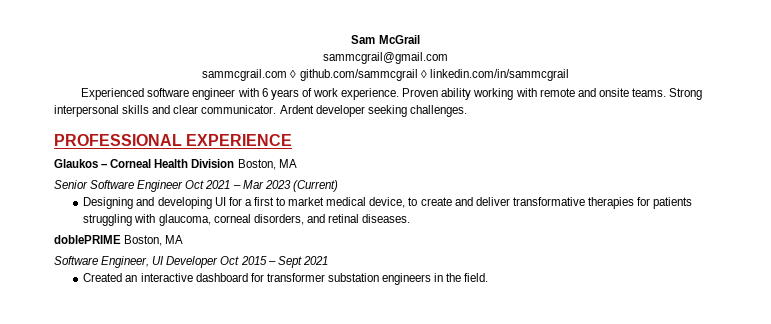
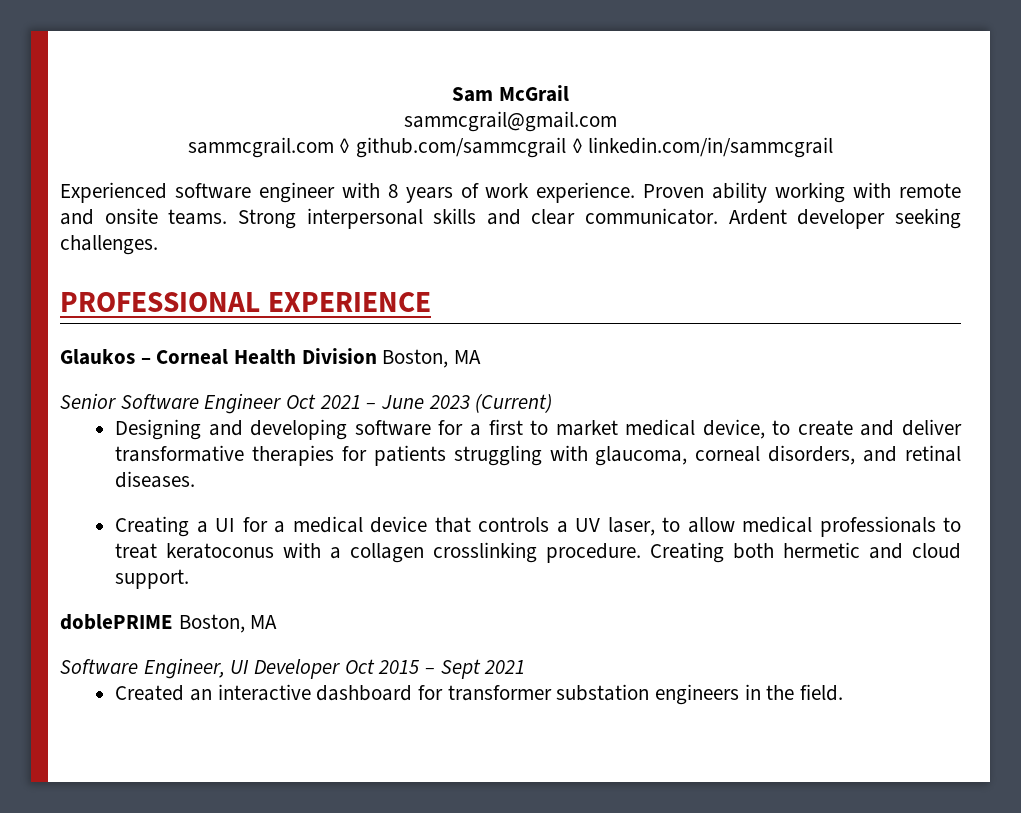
- Experienced software engineer with 6 years of work experience.
+ Experienced software engineer with 8 years of work experience.
- Senior Software Engineer Oct 2021 – Mar 2023 (Current)
+ Senior Software Engineer Oct 2021 – June 2023 (Current)
- Designing and developing UI for a first to market medical device, to create and deliver transformative therapies for patients struggling with glaucoma, corneal disorders, and retinal diseases.
+ Designing and developing software for a first to market medical device, to create and deliver transformative therapies for patients struggling with glaucoma, corneal disorders, and retinal diseases.
+ Creating a UI for a medical device that controls a UV laser, to allow medical professionals to treat keratoconus with a collagen crosslinking procedure. Creating both hermetic and cloud support.

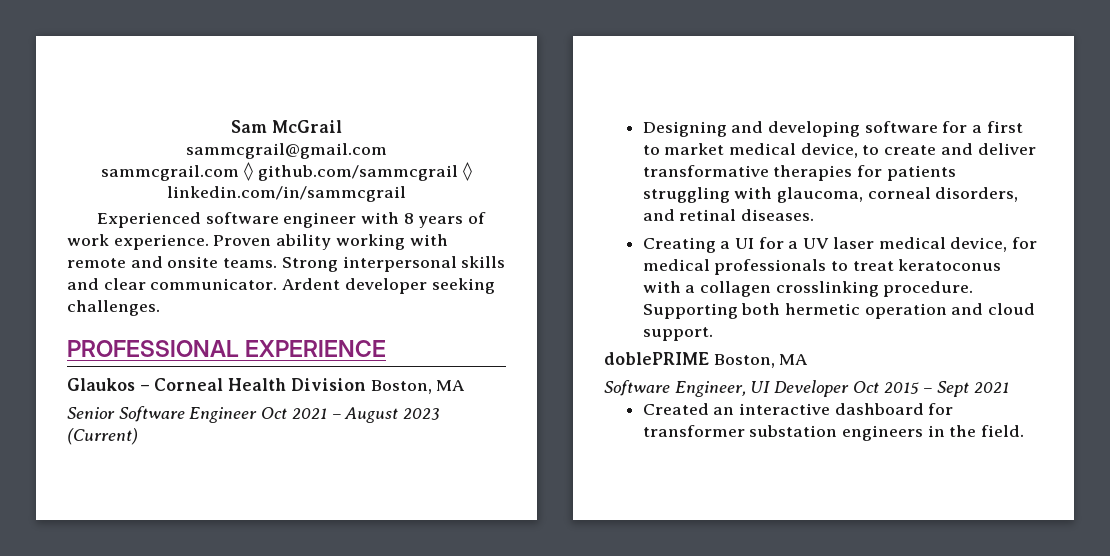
- Senior Software Engineer Oct 2021 – June 2023 (Current)
+ Senior Software Engineer Oct 2021 – August 2023 (Current)
- Creating a UI for a medical device that controls a UV laser, to allow medical professionals to treat keratoconus with a collagen crosslinking procedure.
+ Creating a UI for a UV laser medical device, for medical professionals to treat keratoconus with a collagen crosslinking procedure.
- Creating both hermetic and cloud support.
+ Supporting both hermetic operation and cloud support.

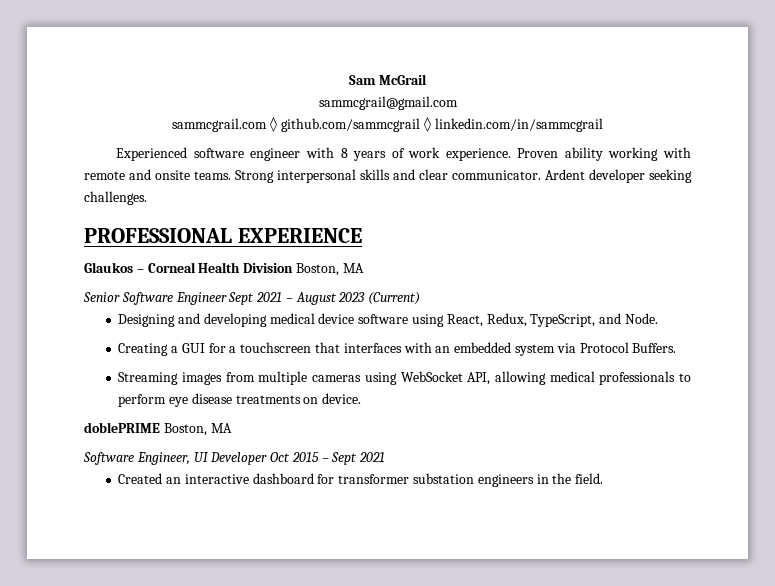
- Senior Software Engineer Oct 2021 – August 2023 (Current)
+ Senior Software Engineer Sept 2021 – August 2023 (Current)
- Designing and developing software for a first to market medical device, to create and deliver transformative therapies for patients struggling with glaucoma, corneal disorders, and retinal diseases.
+ Designing and developing medical device software using React, Redux, TypeScript, and Node.
- Creating a UI for a UV laser medical device, for medical professionals to treat keratoconus with a collagen crosslinking procedure. Supporting both hermetic operation and cloud support.
+ Creating a GUI for a touchscreen that interfaces with an embedded system via Protocol Buffers.
+ Streaming images from multiple cameras using WebSocket API, allowing medical professionals to perform eye disease treatments on device.

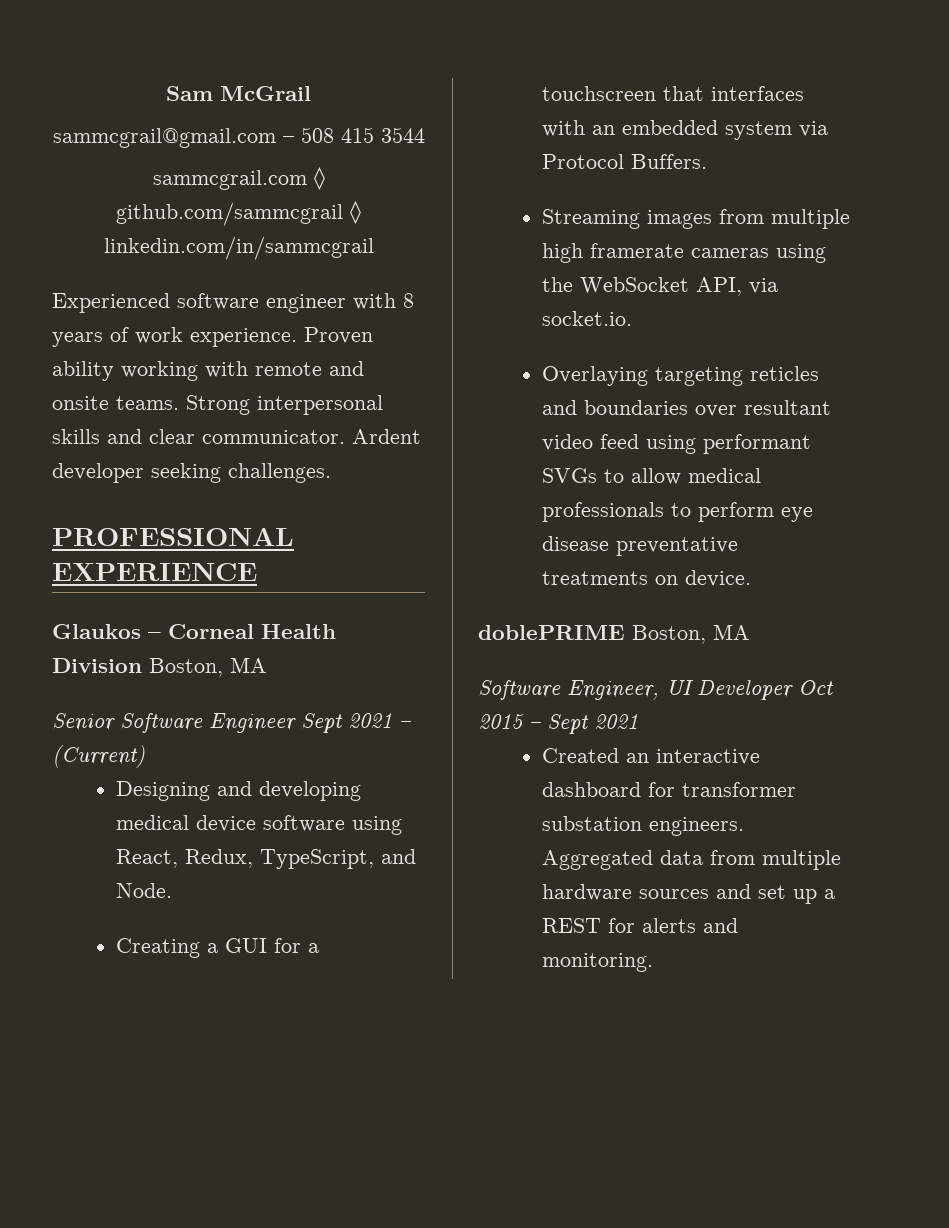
- sammcgrail@gmail.com
+ sammcgrail@gmail.com – 508 415 3544
- Senior Software Engineer Sept 2021 – August 2023 (Current)
+ Senior Software Engineer Sept 2021 – (Current)
- Streaming images from multiple cameras using WebSocket API, allowing medical professionals to perform eye disease treatments on device.
+ Streaming images from multiple high framerate cameras using the WebSocket API, via socket.io.
+ Overlaying targeting reticles and boundaries over resultant video feed using performant SVGs to allow medical professionals to perform eye disease preventative treatments on device.
- Created an interactive dashboard for transformer substation engineers in the field.
+ Created an interactive dashboard for transformer substation engineers. Aggregated data from multiple hardware sources and set up a REST for alerts and monitoring.

